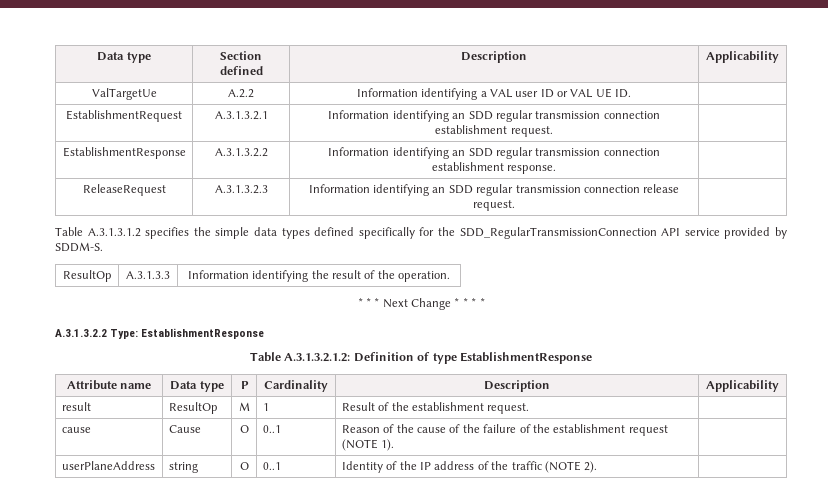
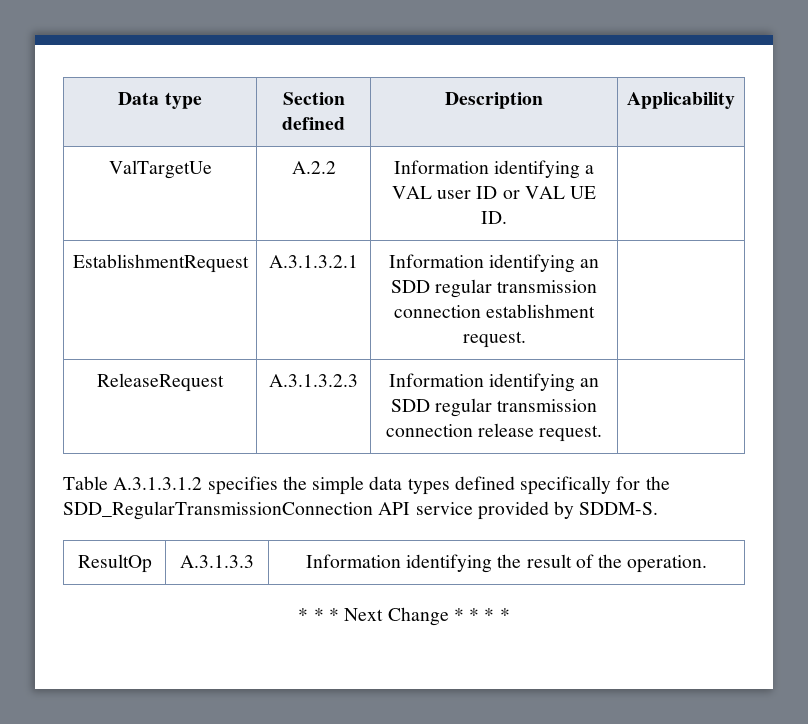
- EstablishmentResponse | A.3.1.3.2.2 | Information identifying an SDD regular transmission connection establishment response. |
- A.3.1.3.2.2 Type: EstablishmentResponse
- Table A.3.1.3.2.1.2: Definition of type EstablishmentResponse
- Attribute name | Data type | P | Cardinality | Description | Applicability
- result | ResultOp | M | 1 | Result of the establishment request. |
- cause | Cause | O | 0..1 | Reason of the cause of the failure of the establishment request (NOTE 1). |
- userPlaneAddress | string | O | 0..1 | Identity of the IP address of the traffic (NOTE 2). |

